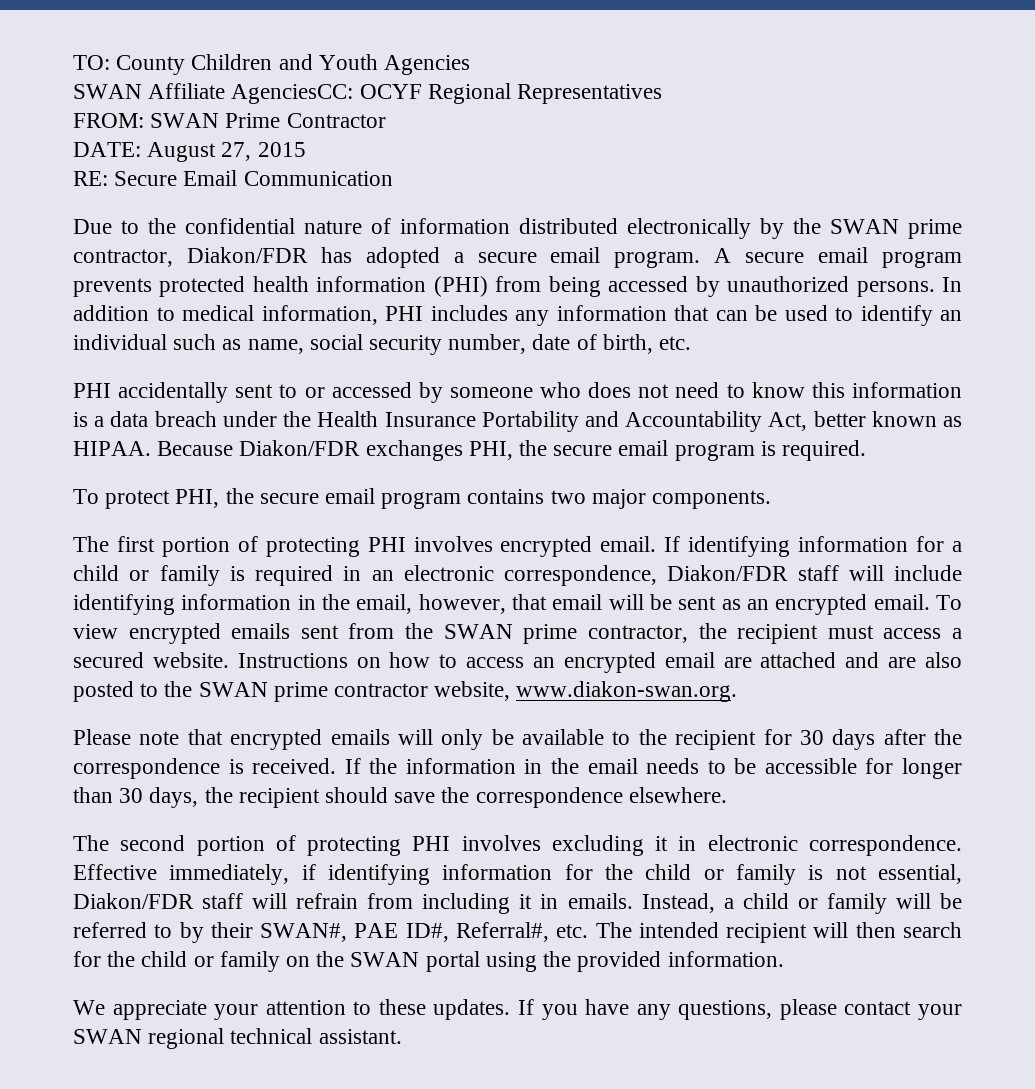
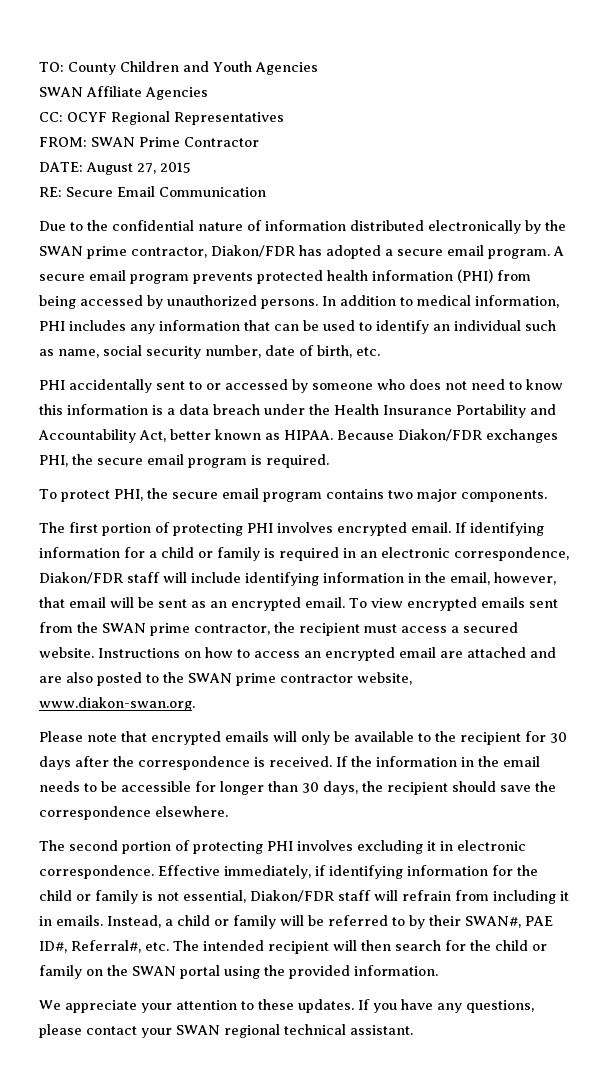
- SWAN Affiliate AgenciesCC: OCYF Regional Representatives
+ SWAN Affiliate Agencies
+ CC: OCYF Regional Representatives

